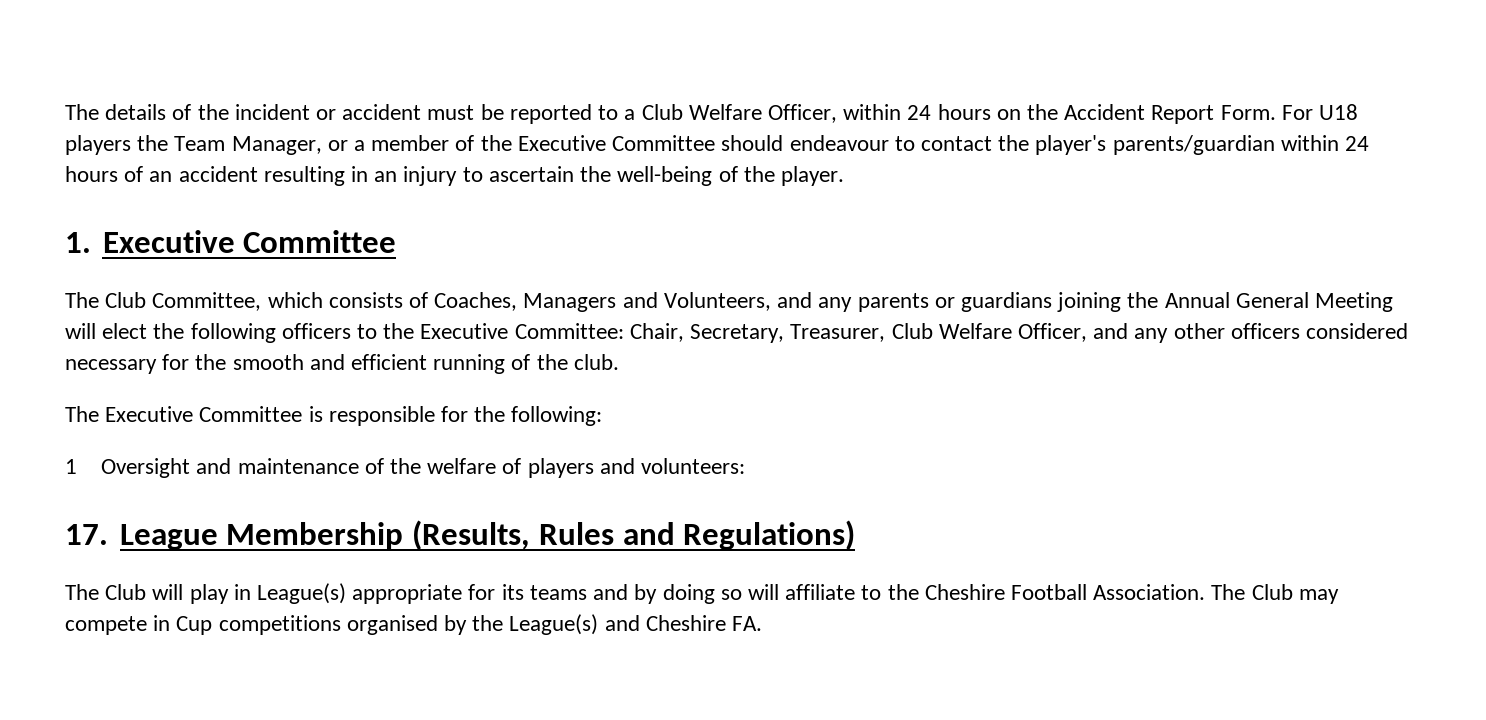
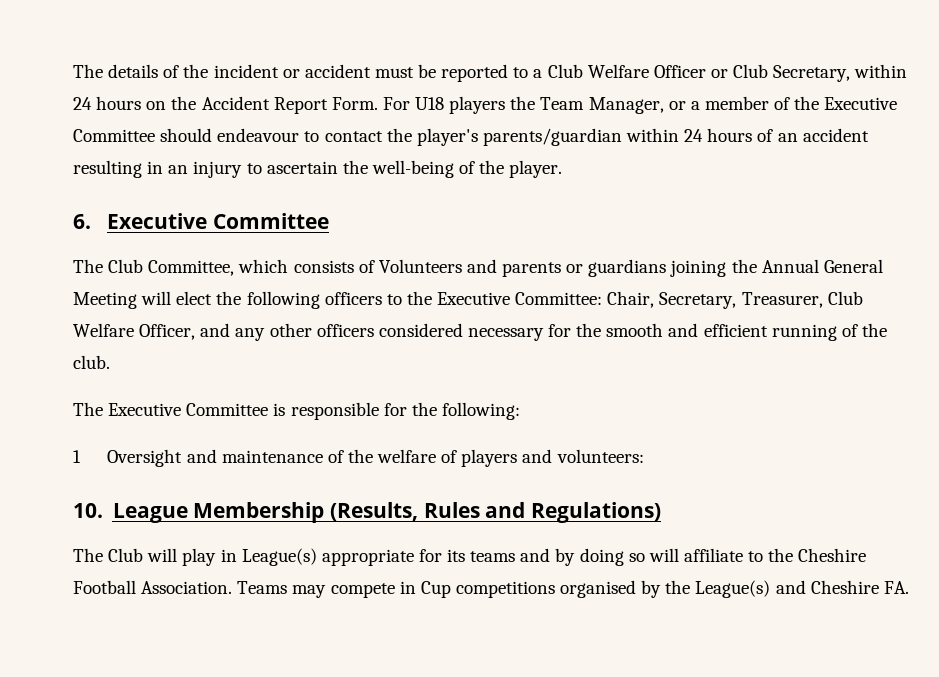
- The details of the incident or accident must be reported to a Club Welfare Officer, within 24 hours on the Accident Report Form.
+ The details of the incident or accident must be reported to a Club Welfare Officer or Club Secretary, within 24 hours on the Accident Report Form.
- 1. Executive Committee
+ 6. Executive Committee
- The Club Committee, which consists of Coaches, Managers and Volunteers, and any parents or guardians joining the Annual General Meeting will elect the following officers to the Executive Committee: Chair, Secretary, Treasurer, Club Welfare Officer, and any other officers considered necessary for the smooth and efficient running of the club.
+ The Club Committee, which consists of Volunteers and parents or guardians joining the Annual General Meeting will elect the following officers to the Executive Committee: Chair, Secretary, Treasurer, Club Welfare Officer, and any other officers considered necessary for the smooth and efficient running of the club.
- 17. League Membership (Results, Rules and Regulations)
+ 10. League Membership (Results, Rules and Regulations)
- The Club may compete in Cup competitions organised by the League(s) and Cheshire FA.
+ Teams may compete in Cup competitions organised by the League(s) and Cheshire FA.

